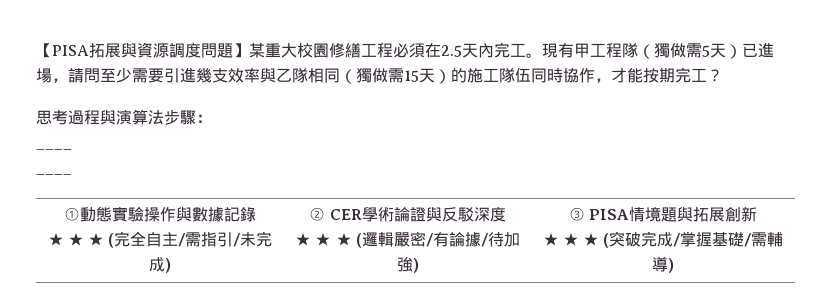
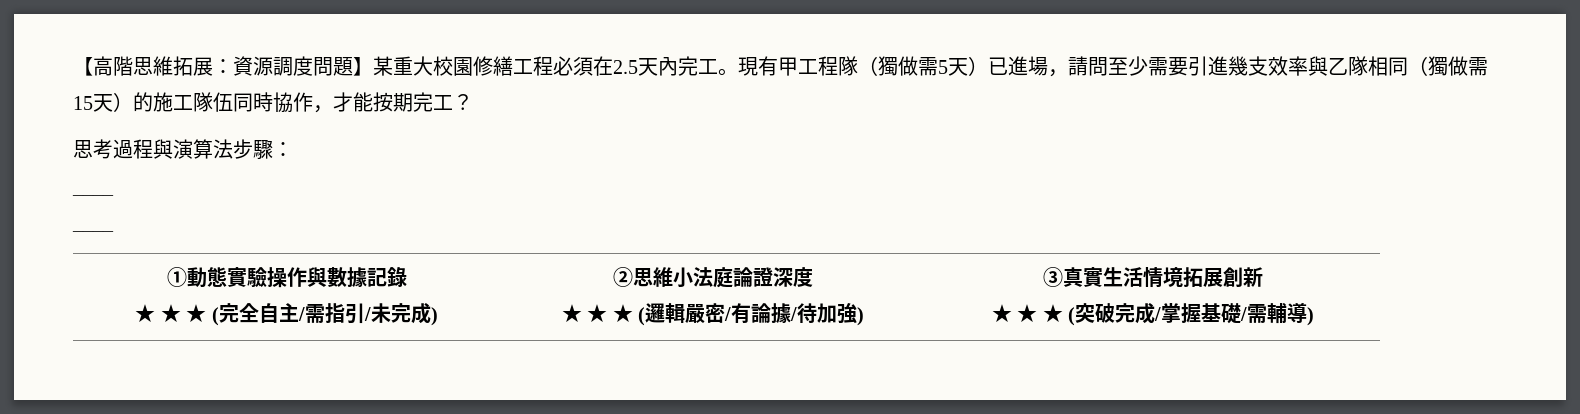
- 【PISA拓展與資源調度問題】某重大校園修繕工程必須在2.5天內完工。
+ 【高階思維拓展：資源調度問題】某重大校園修繕工程必須在2.5天內完工。
- ② CER學術論證與反駁深度
+ ②思維小法庭論證深度
- ③ PISA情境題與拓展創新
+ ③真實生活情境拓展創新

